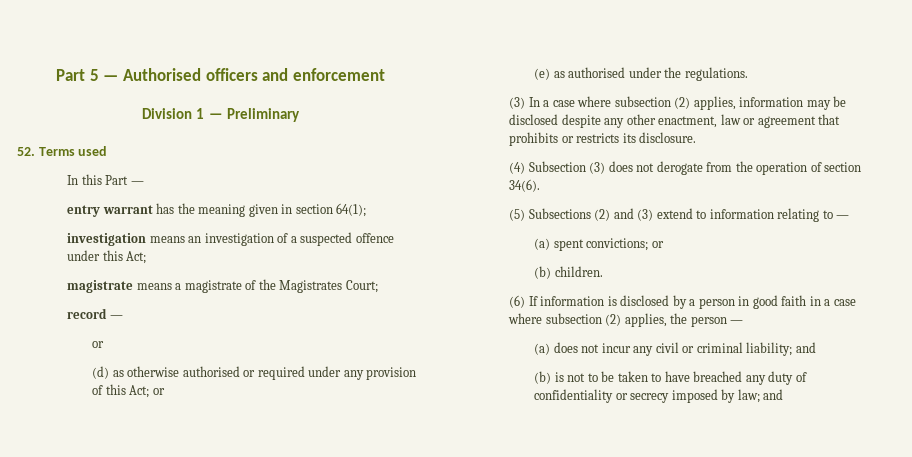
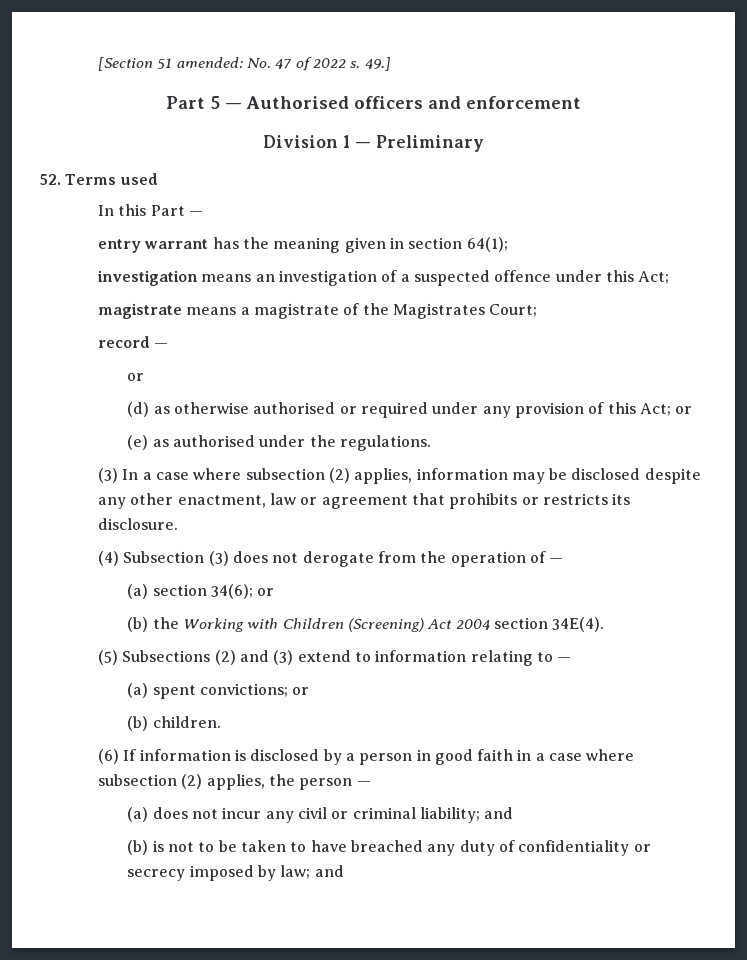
+ [Section 51 amended: No. 47 of 2022 s. 49.]
- (4) Subsection (3) does not derogate from the operation of section 34(6).
+ (4) Subsection (3) does not derogate from the operation of —
+ (a) section 34(6); or
+ (b) the Working with Children (Screening) Act 2004 section 34E(4).

